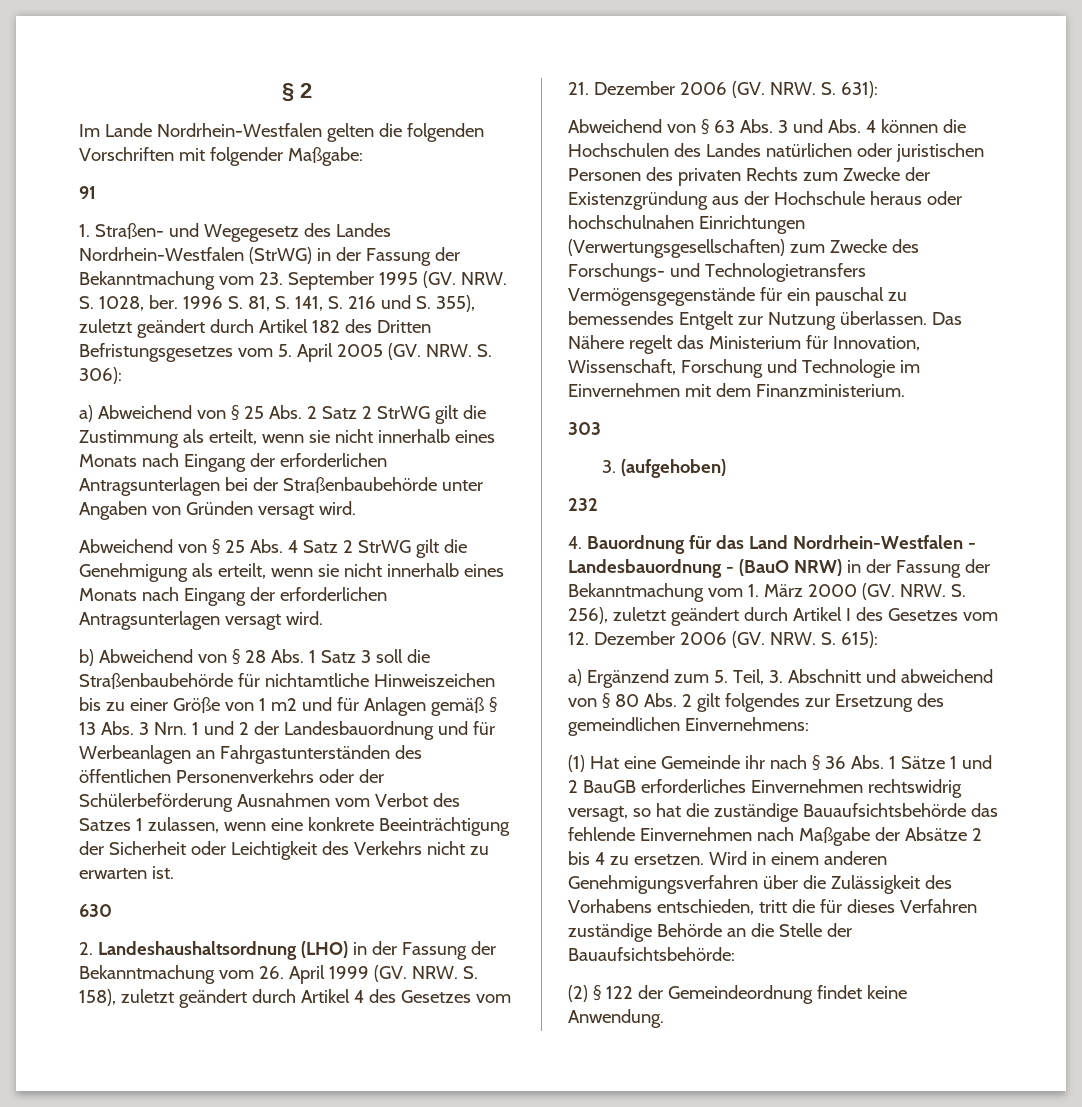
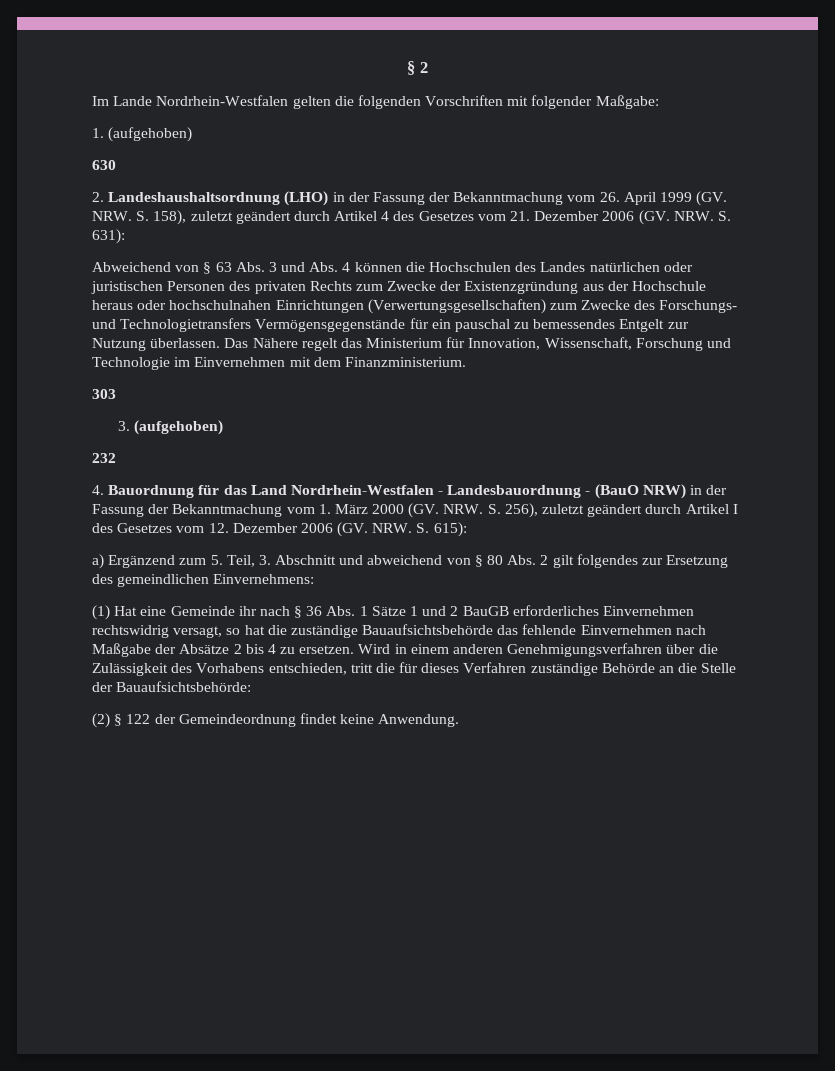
- 91
- 1. Straßen- und Wegegesetz des Landes Nordrhein-Westfalen (StrWG) in der Fassung der Bekanntmachung vom 23. September 1995 (GV. NRW. S. 1028, ber. 1996 S. 81, S. 141, S. 216 und S. 355), zuletzt geändert durch Artikel 182 des Dritten Befristungsgesetzes vom 5. April 2005 (GV. NRW. S. 306):
- a) Abweichend von § 25 Abs. 2 Satz 2 StrWG gilt die Zustimmung als erteilt, wenn sie nicht innerhalb eines Monats nach Eingang der erforderlichen Antragsunterlagen bei der Straßenbaubehörde unter Angaben von Gründen versagt wird.
- Abweichend von § 25 Abs. 4 Satz 2 StrWG gilt die Genehmigung als erteilt, wenn sie nicht innerhalb eines Monats nach Eingang der erforderlichen Antragsunterlagen versagt wird.
- b) Abweichend von § 28 Abs. 1 Satz 3 soll die Straßenbaubehörde für nichtamtliche Hinweiszeichen bis zu einer Größe von 1 m2 und für Anlagen gemäß § 13 Abs. 3 Nrn. 1 und 2 der Landesbauordnung und für Werbeanlagen an Fahrgastunterständen des öffentlichen Personenverkehrs oder der Schülerbeförderung Ausnahmen vom Verbot des Satzes 1 zulassen, wenn eine konkrete Beeinträchtigung der Sicherheit oder Leichtigkeit des Verkehrs nicht zu erwarten ist.
+ 1. (aufgehoben)

